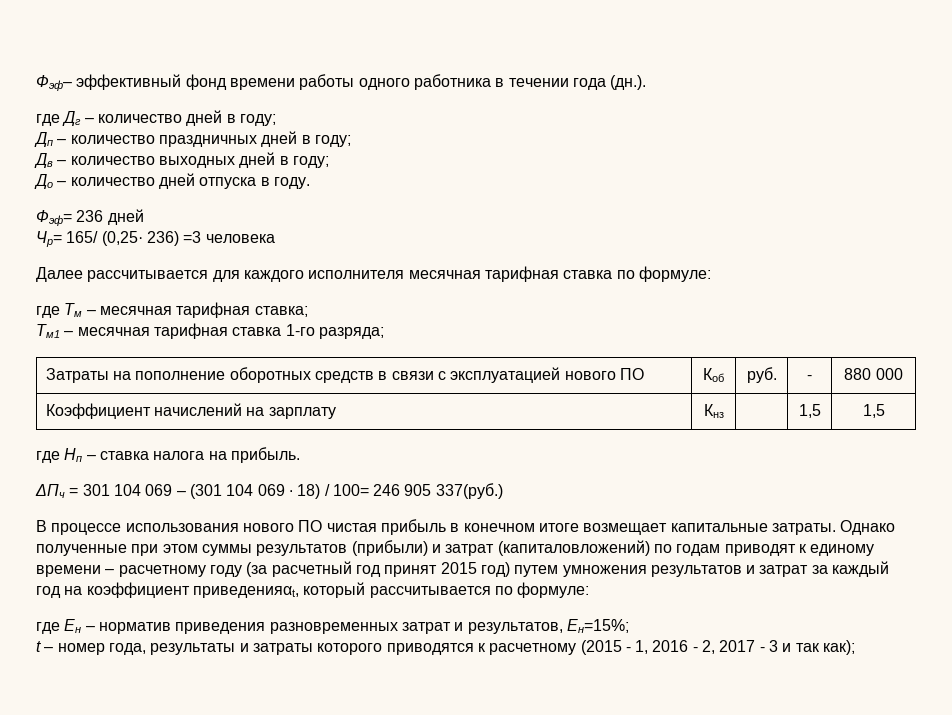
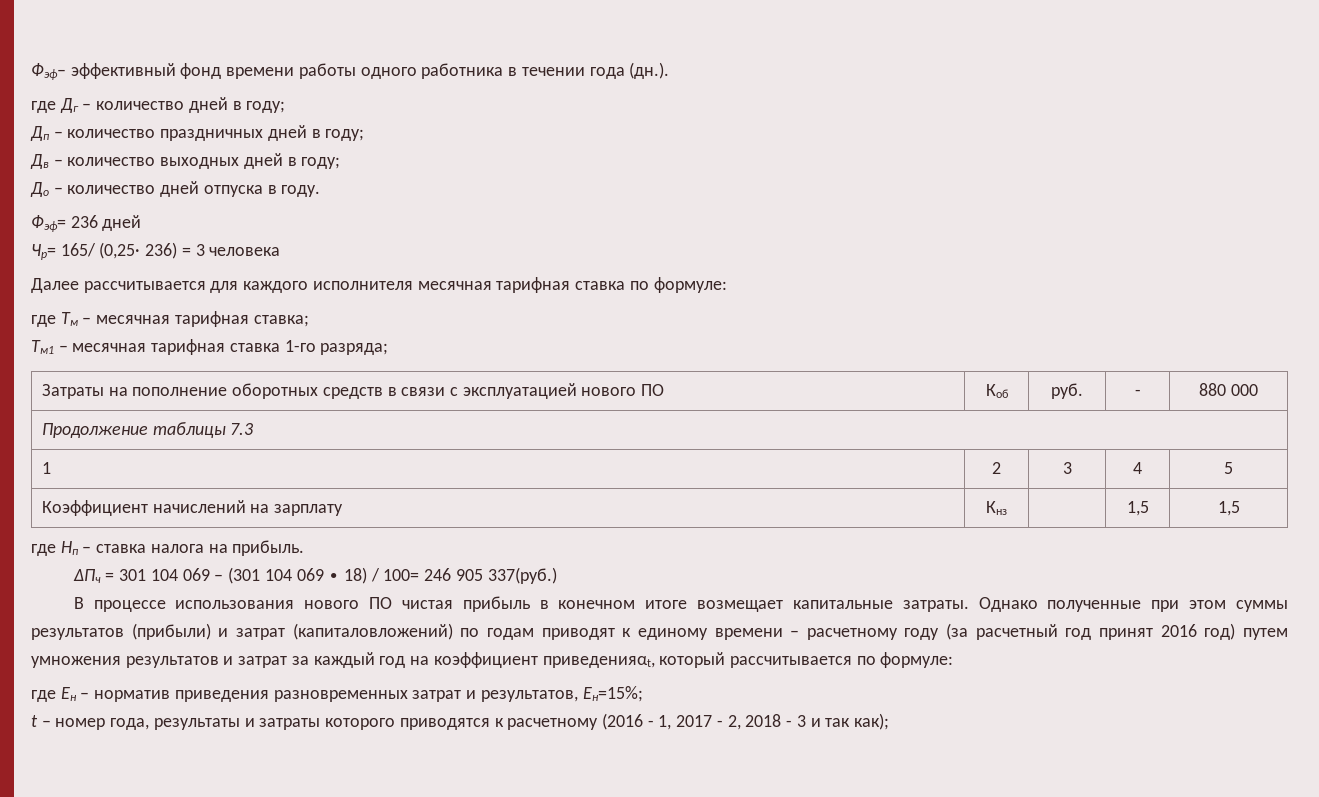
- Чр= 165/ (0,25· 236) =3 человека
+ Чр= 165/ (0,25· 236) = 3 человека
+ Продолжение таблицы 7.3
+ 1 | 2 | 3 | 4 | 5
- Однако полученные при этом суммы результатов (прибыли) и затрат (капиталовложений) по годам приводят к единому времени – расчетному году (за расчетный год принят 2015 год) путем умножения результатов и затрат за каждый год на коэффициент приведенияαt, который рассчитывается по формуле:
+ Однако полученные при этом суммы результатов (прибыли) и затрат (капиталовложений) по годам приводят к единому времени – расчетному году (за расчетный год принят 2016 год) путем умножения результатов и затрат за каждый год на коэффициент приведенияαt, который рассчитывается по формуле:
- t – номер года, результаты и затраты которого приводятся к расчетному (2015 - 1, 2016 - 2, 2017 - 3 и так как);
+ t – номер года, результаты и затраты которого приводятся к расчетному (2016 - 1, 2017 - 2, 2018 - 3 и так как);

